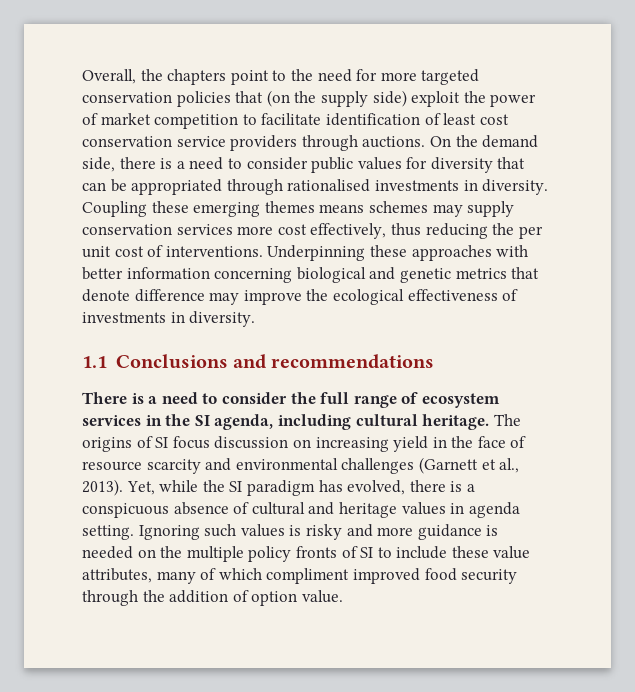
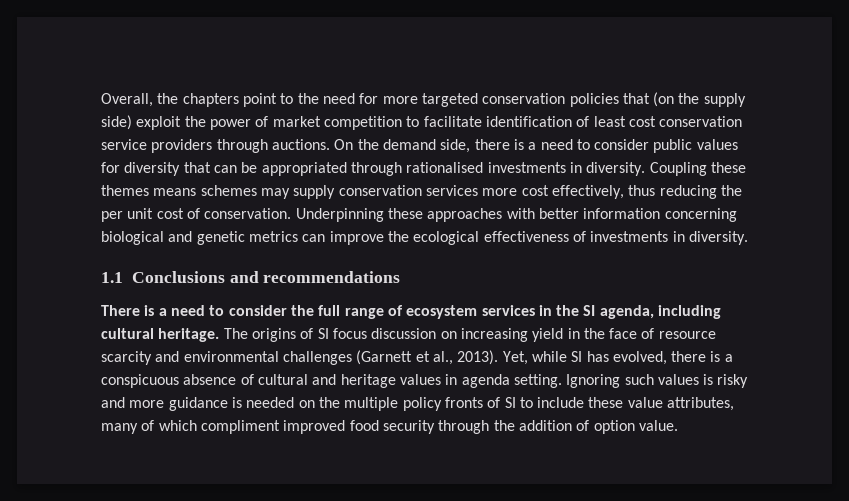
- Coupling these emerging themes means schemes may supply conservation services more cost effectively, thus reducing the per unit cost of interventions.
+ Coupling these themes means schemes may supply conservation services more cost effectively, thus reducing the per unit cost of conservation.
- Underpinning these approaches with better information concerning biological and genetic metrics that denote difference may improve the ecological effectiveness of investments in diversity.
+ Underpinning these approaches with better information concerning biological and genetic metrics can improve the ecological effectiveness of investments in diversity.
- Yet, while the SI paradigm has evolved, there is a conspicuous absence of cultural and heritage values in agenda setting.
+ Yet, while SI has evolved, there is a conspicuous absence of cultural and heritage values in agenda setting.

